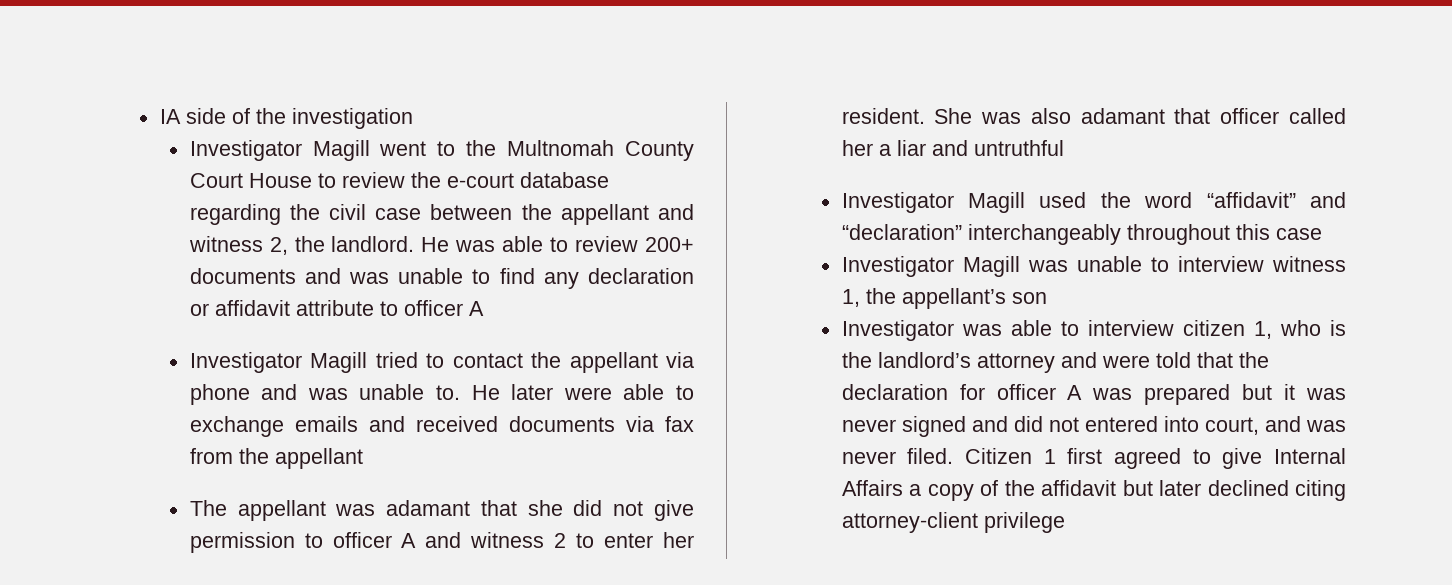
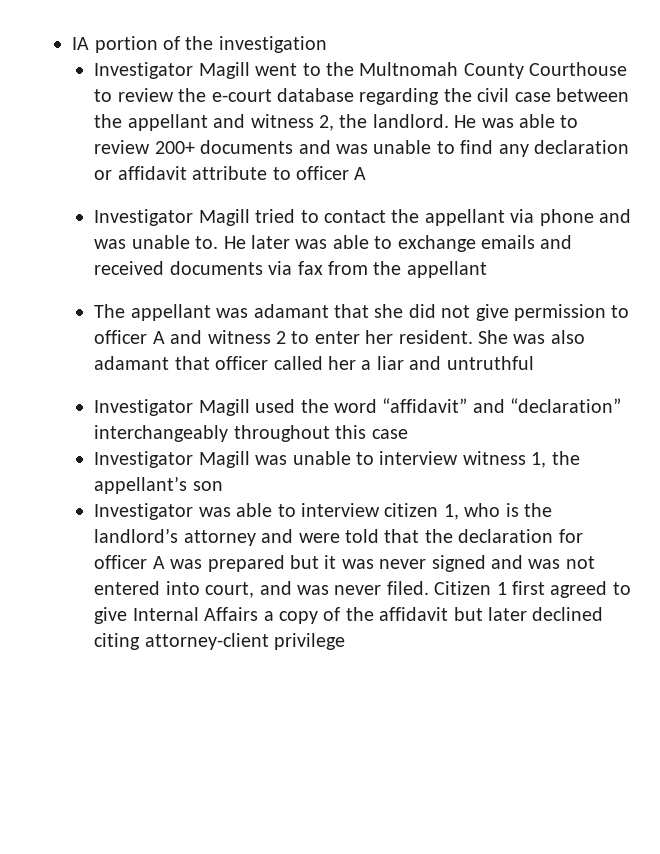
- IA side of the investigation
+ IA portion of the investigation
- Investigator Magill went to the Multnomah County Court House to review the e-court database regarding the civil case between the appellant and witness 2, the landlord.
+ Investigator Magill went to the Multnomah County Courthouse to review the e-court database regarding the civil case between the appellant and witness 2, the landlord.
- He later were able to exchange emails and received documents via fax from the appellant
+ He later was able to exchange emails and received documents via fax from the appellant
- Investigator was able to interview citizen 1, who is the landlord’s attorney and were told that the declaration for officer A was prepared but it was never signed and did not entered into court, and was never filed.
+ Investigator was able to interview citizen 1, who is the landlord’s attorney and were told that the declaration for officer A was prepared but it was never signed and was not entered into court, and was never filed.

